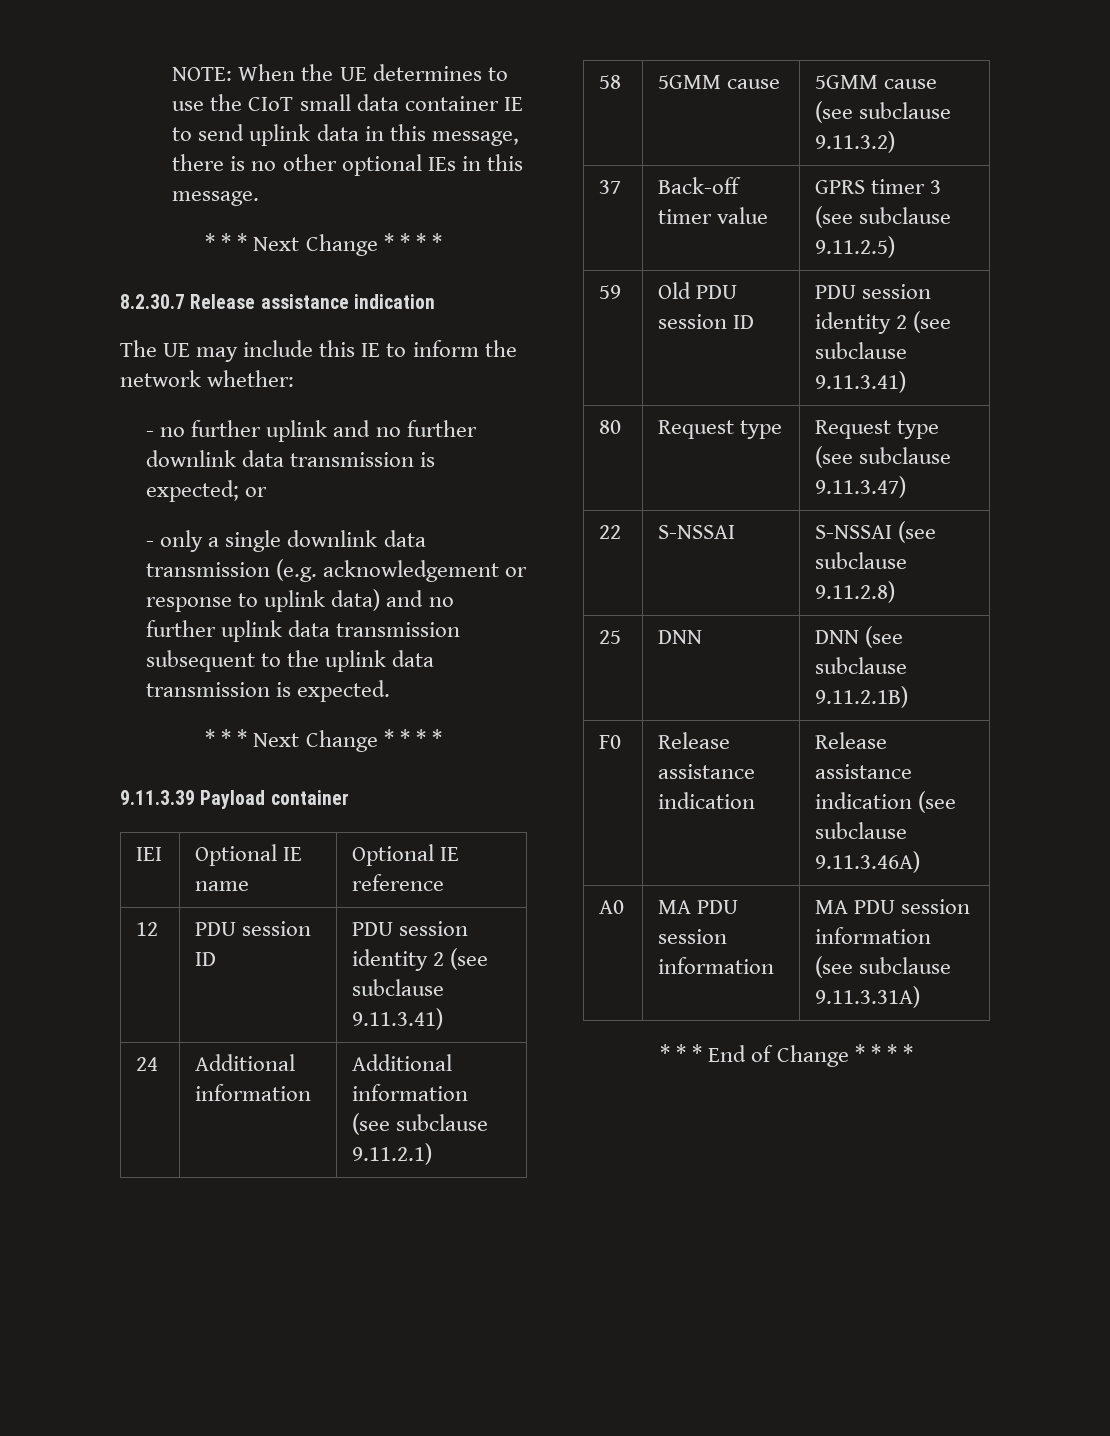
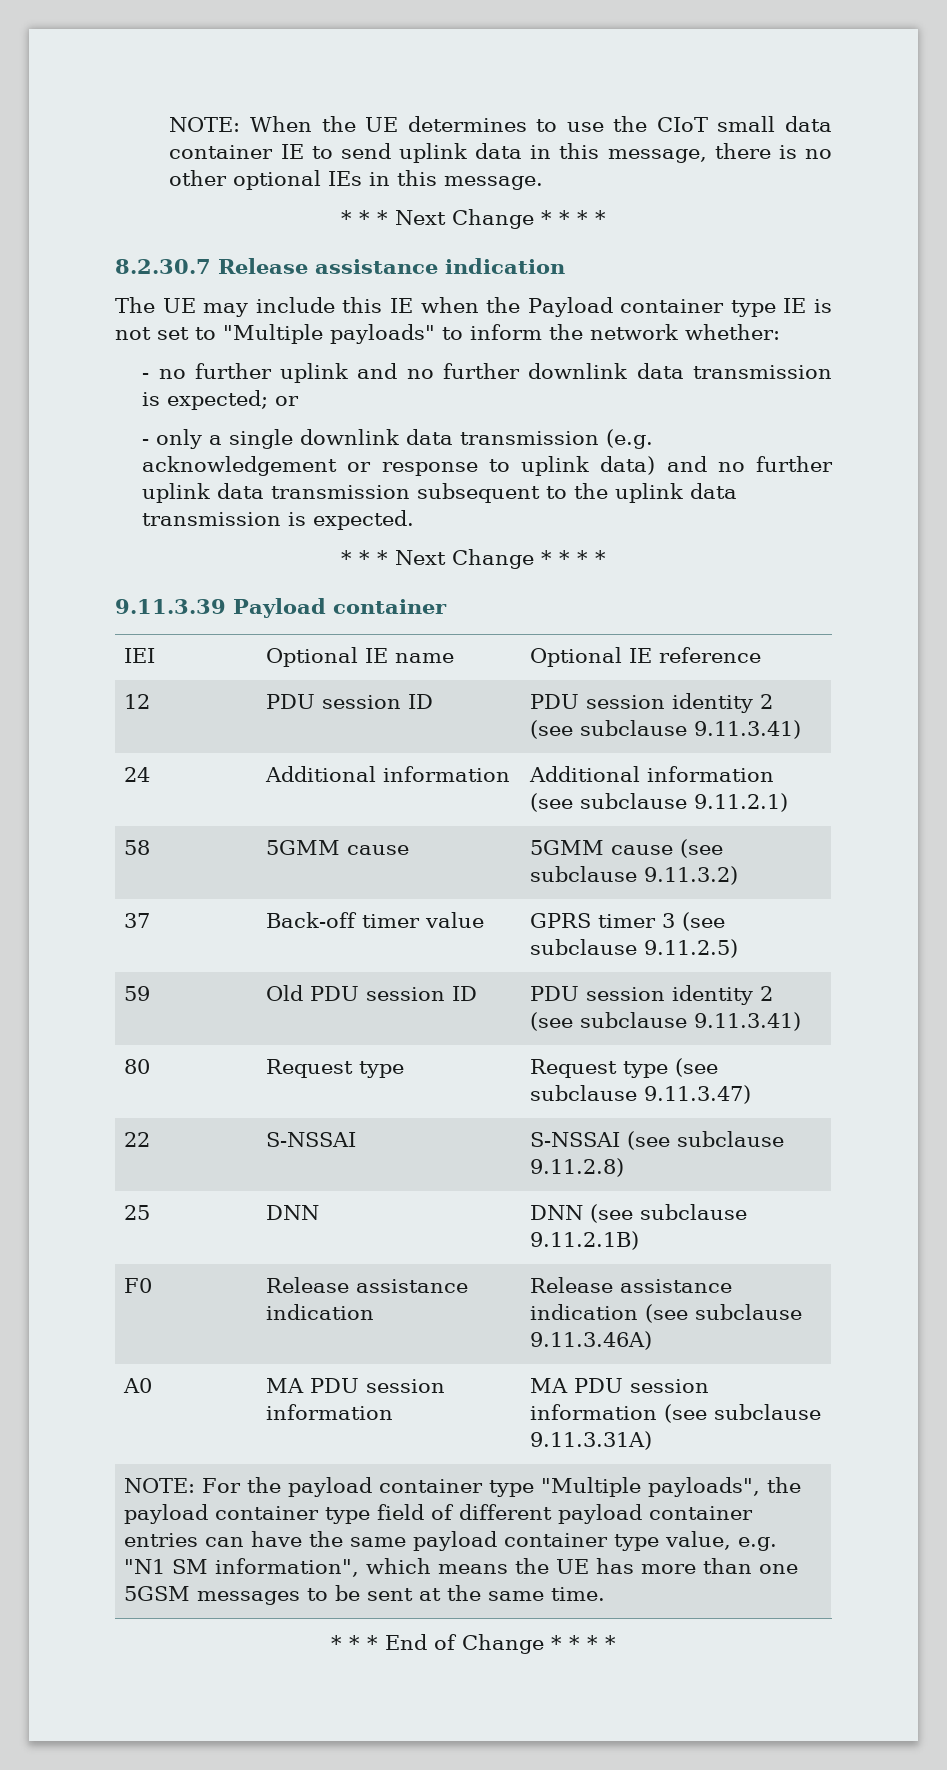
- The UE may include this IE to inform the network whether:
+ The UE may include this IE when the Payload container type IE is not set to "Multiple payloads" to inform the network whether:
+ NOTE: For the payload container type "Multiple payloads", the payload container type field of different payload container entries can have the same payload container type value, e.g. "N1 SM information", which means the UE has more than one 5GSM messages to be sent at the same time.

